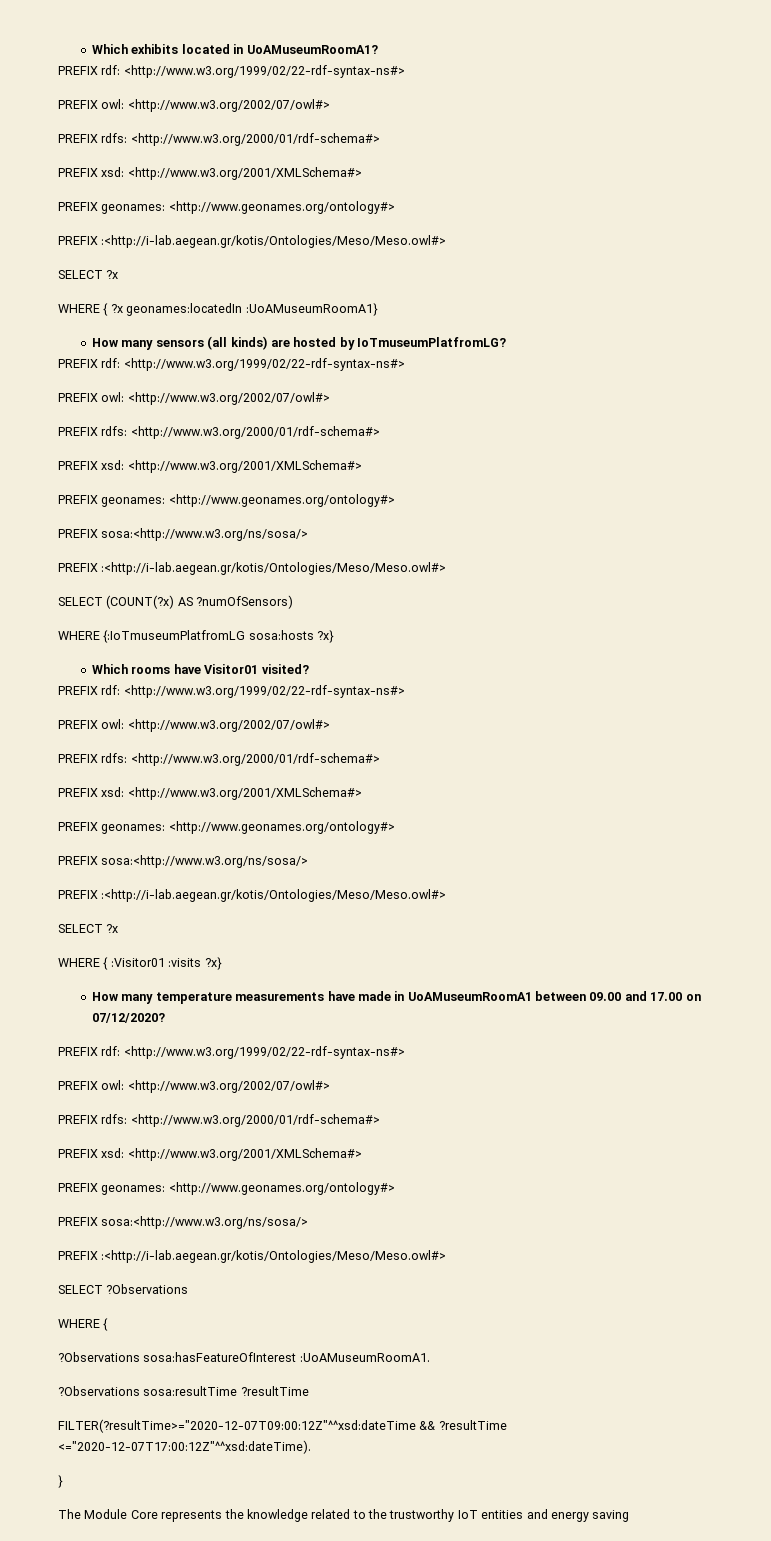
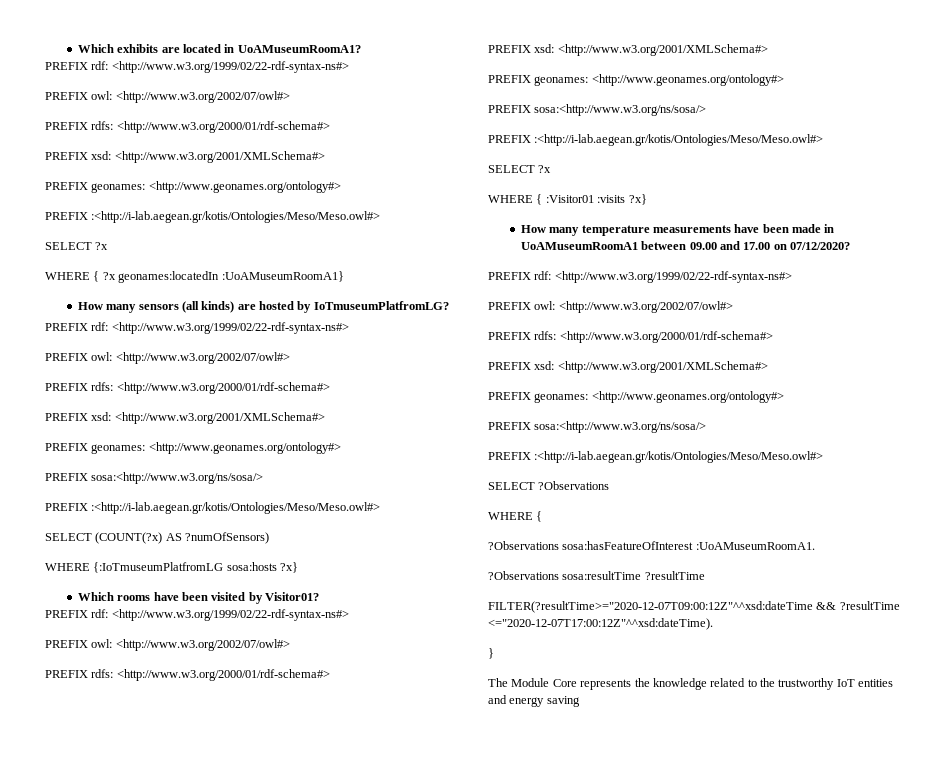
- Which exhibits located in UoAMuseumRoomA1?
+ Which exhibits are located in UoAMuseumRoomA1?
- Which rooms have Visitor01 visited?
+ Which rooms have been visited by Visitor01?
- How many temperature measurements have made in UoAMuseumRoomA1 between 09.00 and 17.00 on 07/12/2020?
+ How many temperature measurements have been made in UoAMuseumRoomA1 between 09.00 and 17.00 on 07/12/2020?

